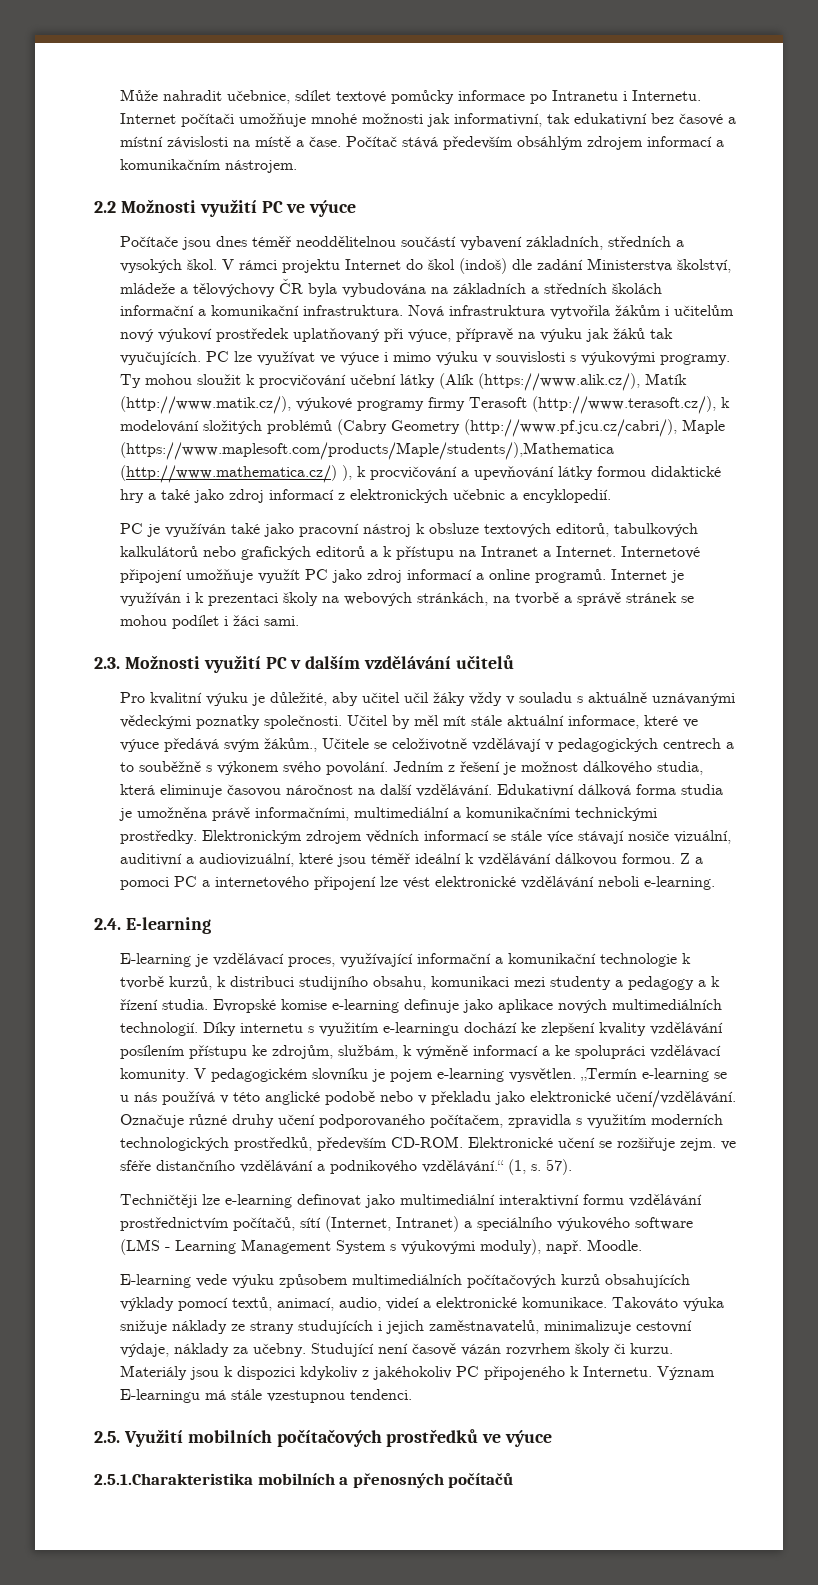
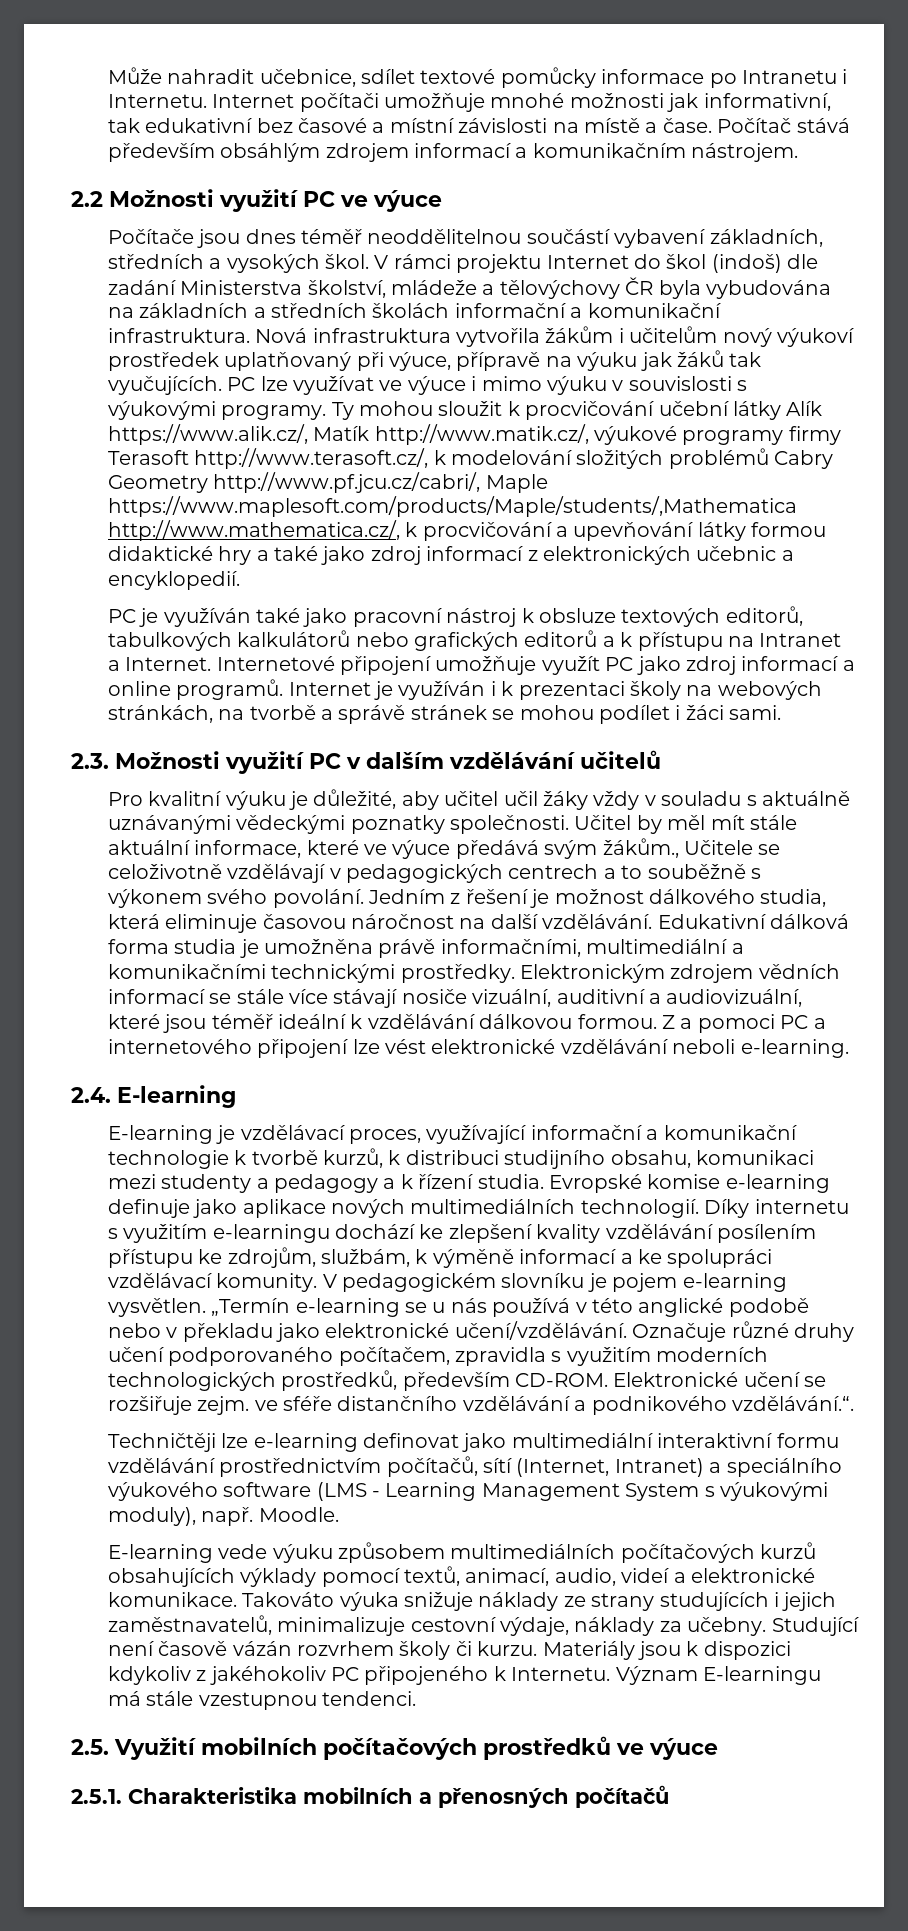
- Ty mohou sloužit k procvičování učební látky (Alík (https://www.alik.cz/), Matík (http://www.matik.cz/), výukové programy firmy Terasoft (http://www.terasoft.cz/), k modelování složitých problémů (Cabry Geometry (http://www.pf.jcu.cz/cabri/), Maple (https://www.maplesoft.com/products/Maple/students/),Mathematica (http://www.mathematica.cz/) ), k procvičování a upevňování látky formou didaktické hry a také jako zdroj informací z elektronických učebnic a encyklopedií.
+ Ty mohou sloužit k procvičování učební látky Alík https://www.alik.cz/, Matík http://www.matik.cz/, výukové programy firmy Terasoft http://www.terasoft.cz/, k modelování složitých problémů Cabry Geometry http://www.pf.jcu.cz/cabri/, Maple https://www.maplesoft.com/products/Maple/students/,Mathematica http://www.mathematica.cz/, k procvičování a upevňování látky formou didaktické hry a také jako zdroj informací z elektronických učebnic a encyklopedií.
- Elektronické učení se rozšiřuje zejm. ve sféře distančního vzdělávání a podnikového vzdělávání.“ (1, s. 57).
+ Elektronické učení se rozšiřuje zejm. ve sféře distančního vzdělávání a podnikového vzdělávání.“.
- 2.5.1.Charakteristika mobilních a přenosných počítačů
+ 2.5.1. Charakteristika mobilních a přenosných počítačů

